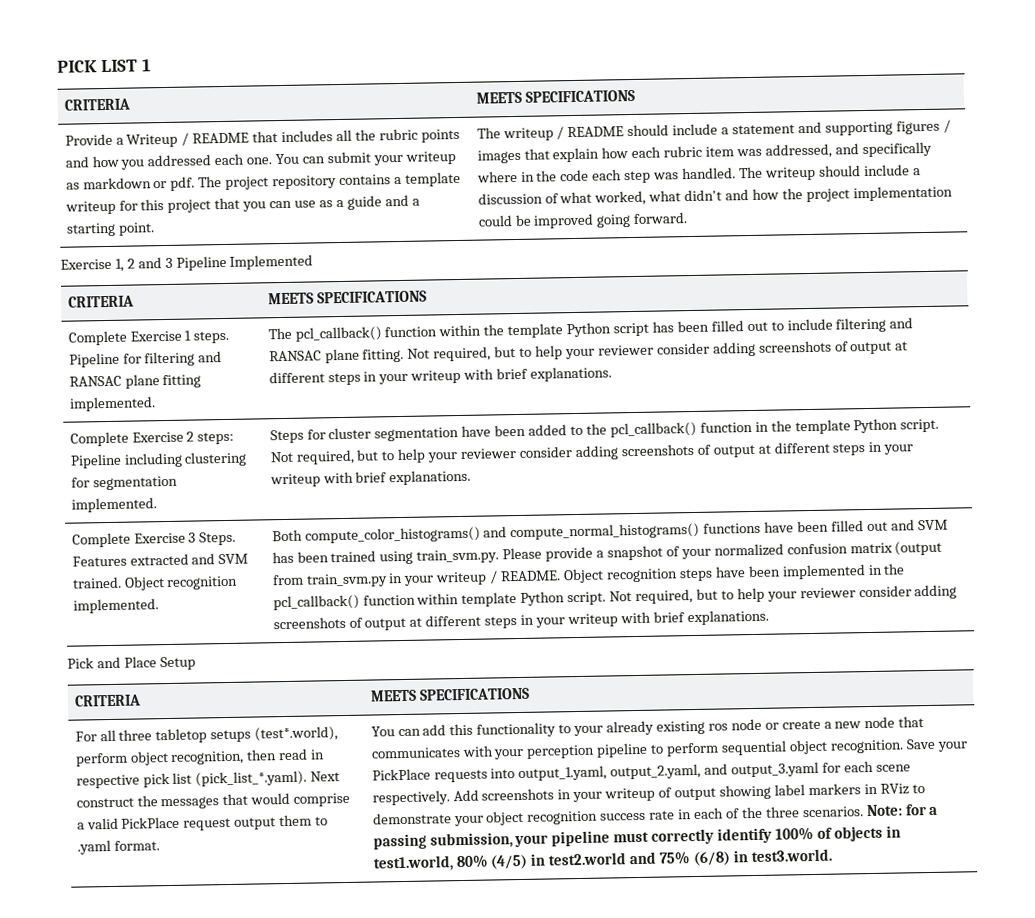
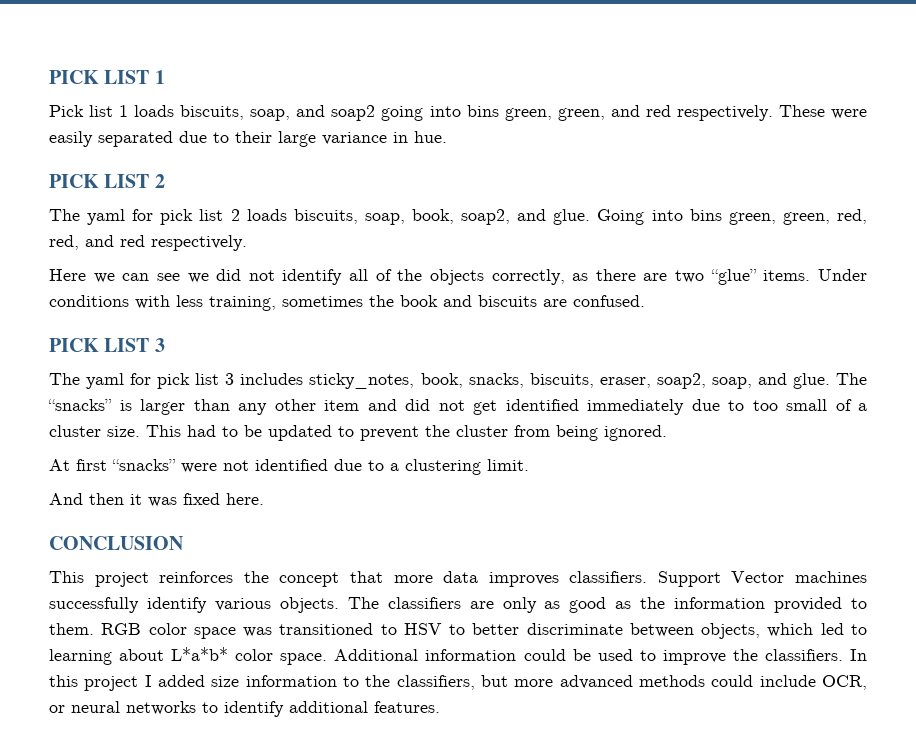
  PICK LIST 1
- CRITERIA | MEETS SPECIFICATIONS
- Provide a Writeup / README that includes all the rubric points and how you addressed each one. You can submit your writeup as markdown or pdf. The project repository contains a template writeup for this project that you can use as a guide and a starting point. | The writeup / README should include a statement and supporting figures / images that explain how each rubric item was addressed, and specifically where in the code each step was handled. The writeup should include a discussion of what worked, what didn't and how the project implementation could be improved going forward.
- Exercise 1, 2 and 3 Pipeline Implemented
- CRITERIA | MEETS SPECIFICATIONS
- Complete Exercise 1 steps. Pipeline for filtering and RANSAC plane fitting implemented. | The pcl_callback() function within the template Python script has been filled out to include filtering and RANSAC plane fitting. Not required, but to help your reviewer consider adding screenshots of output at different steps in your writeup with brief explanations.
- Complete Exercise 2 steps: Pipeline including clustering for segmentation implemented. | Steps for cluster segmentation have been added to the pcl_callback() function in the template Python script. Not required, but to help your reviewer consider adding screenshots of output at different steps in your writeup with brief explanations.
- Complete Exercise 3 Steps. Features extracted and SVM trained. Object recognition implemented. | Both compute_color_histograms() and compute_normal_histograms() functions have been filled out and SVM has been trained using train_svm.py. Please provide a snapshot of your normalized confusion matrix (output from train_svm.py in your writeup / README. Object recognition steps have been implemented in the pcl_callback() function within template Python script. Not required, but to help your reviewer consider adding screenshots of output at different steps in your writeup with brief explanations.
- Pick and Place Setup
- CRITERIA | MEETS SPECIFICATIONS
- For all three tabletop setups (test*.world), perform object recognition, then read in respective pick list (pick_list_*.yaml). Next construct the messages that would comprise a valid PickPlace request output them to .yaml format. | You can add this functionality to your already existing ros node or create a new node that communicates with your perception pipeline to perform sequential object recognition. Save your PickPlace requests into output_1.yaml, output_2.yaml, and output_3.yaml for each scene respectively. Add screenshots in your writeup of output showing label markers in RViz to demonstrate your object recognition success rate in each of the three scenarios. Note: for a passing submission, your pipeline must correctly identify 100% of objects in test1.world, 80% (4/5) in test2.world and 75% (6/8) in test3.world.
+ Pick list 1 loads biscuits, soap, and soap2 going into bins green, green, and red respectively. These were easily separated due to their large variance in hue.
+ PICK LIST 2
+ The yaml for pick list 2 loads biscuits, soap, book, soap2, and glue. Going into bins green, green, red, red, and red respectively.
+ Here we can see we did not identify all of the objects correctly, as there are two “glue” items. Under conditions with less training, sometimes the book and biscuits are confused.
+ PICK LIST 3
+ The yaml for pick list 3 includes sticky_notes, book, snacks, biscuits, eraser, soap2, soap, and glue. The “snacks” is larger than any other item and did not get identified immediately due to too small of a cluster size. This had to be updated to prevent the cluster from being ignored.
+ At first “snacks” were not identified due to a clustering limit.
+ And then it was fixed here.
+ CONCLUSION
+ This project reinforces the concept that more data improves classifiers. Support Vector machines successfully identify various objects. The classifiers are only as good as the information provided to them. RGB color space was transitioned to HSV to better discriminate between objects, which led to learning about L*a*b* color space. Additional information could be used to improve the classifiers. In this project I added size information to the classifiers, but more advanced methods could include OCR, or neural networks to identify additional features.

